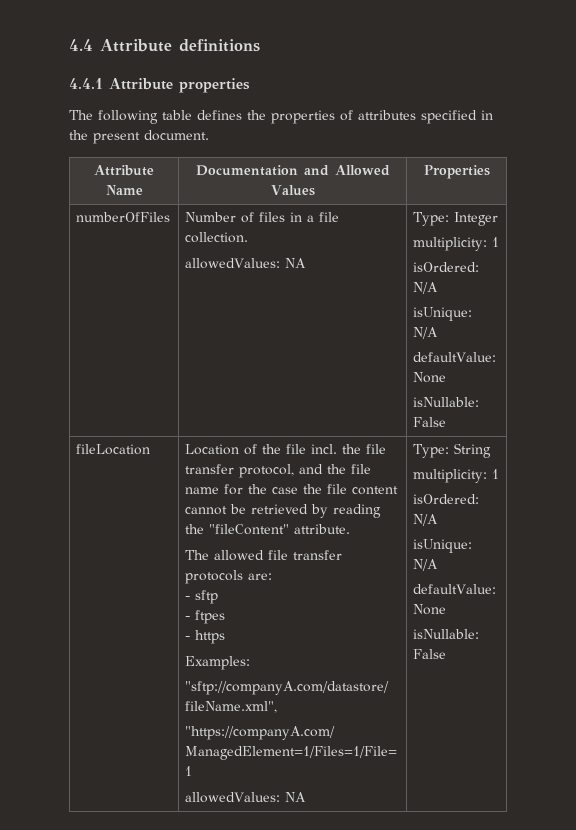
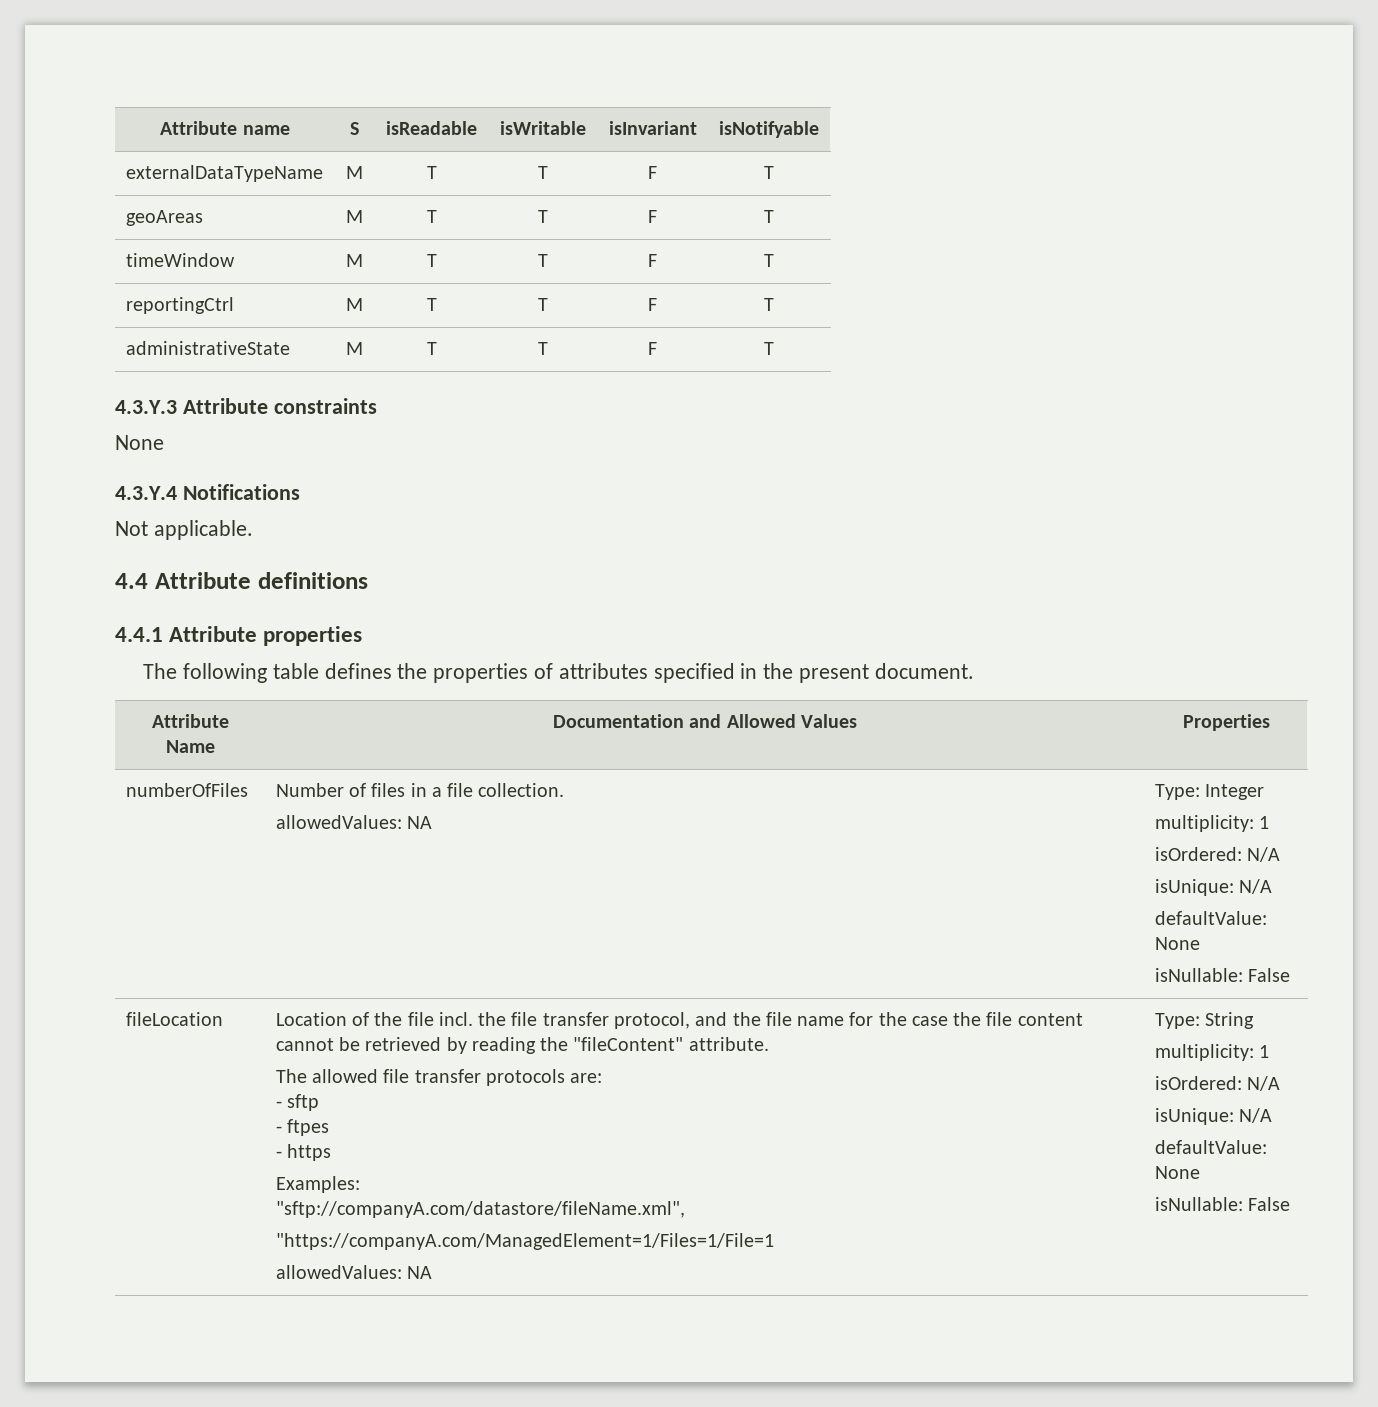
+ Attribute name | S | isReadable | isWritable | isInvariant | isNotifyable
+ externalDataTypeName | M | T | T | F | T
+ geoAreas | M | T | T | F | T
+ timeWindow | M | T | T | F | T
+ reportingCtrl | M | T | T | F | T
+ administrativeState | M | T | T | F | T
+ 4.3.Y.3 Attribute constraints
+ None
+ 4.3.Y.4 Notifications
+ Not applicable.

